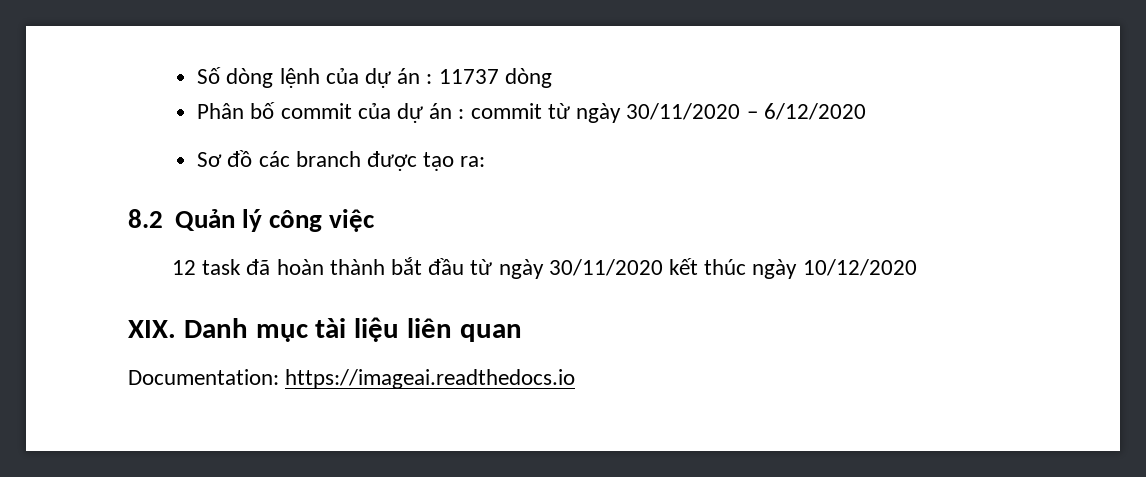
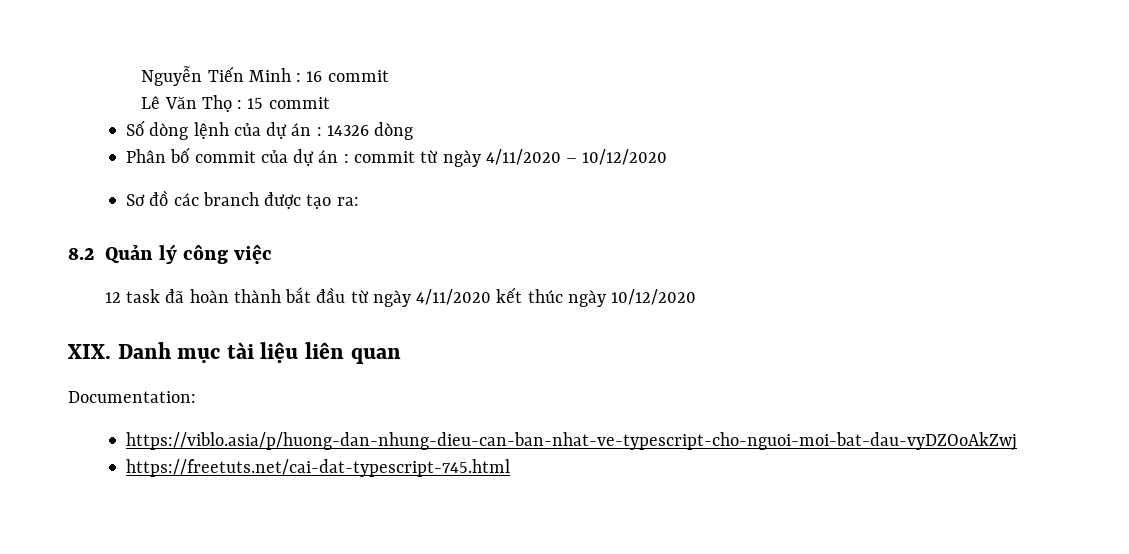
+ Nguyễn Tiến Minh : 16 commit
+ Lê Văn Thọ : 15 commit
- Số dòng lệnh của dự án : 11737 dòng
+ Số dòng lệnh của dự án : 14326 dòng
- Phân bố commit của dự án : commit từ ngày 30/11/2020 – 6/12/2020
+ Phân bố commit của dự án : commit từ ngày 4/11/2020 – 10/12/2020
- 12 task đã hoàn thành bắt đầu từ ngày 30/11/2020 kết thúc ngày 10/12/2020
+ 12 task đã hoàn thành bắt đầu từ ngày 4/11/2020 kết thúc ngày 10/12/2020
- Documentation: https://imageai.readthedocs.io
+ Documentation:
+ https://viblo.asia/p/huong-dan-nhung-dieu-can-ban-nhat-ve-typescript-cho-nguoi-moi-bat-dau-vyDZOoAkZwj
+ https://freetuts.net/cai-dat-typescript-745.html

